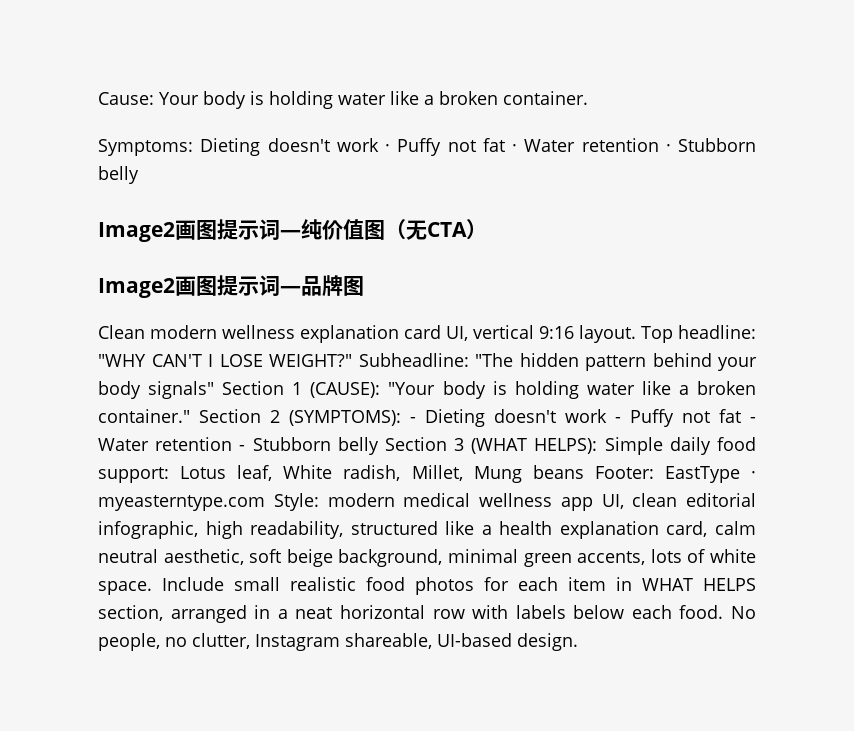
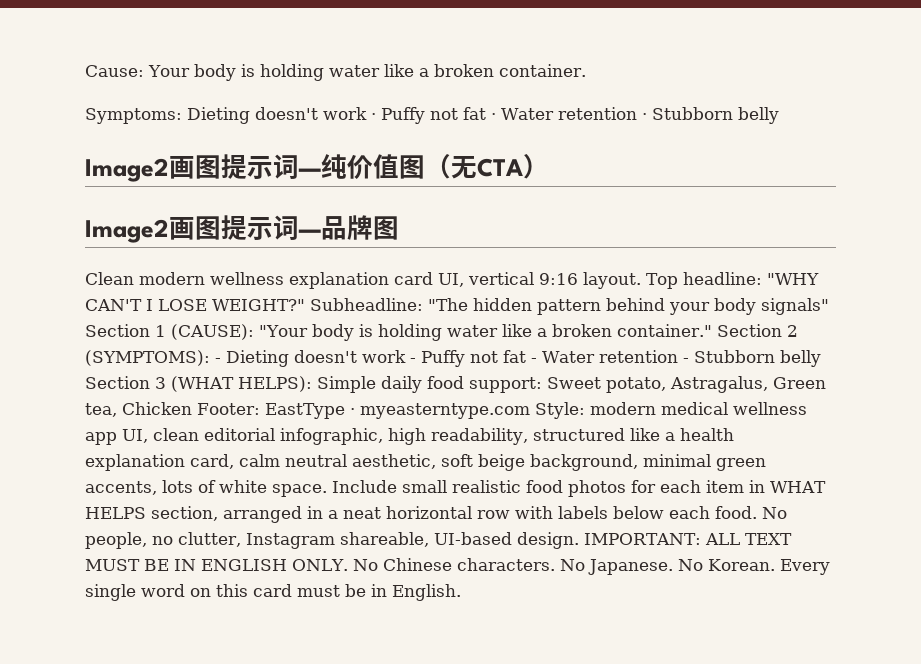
- Section 2 (SYMPTOMS): - Dieting doesn't work - Puffy not fat - Water retention - Stubborn belly Section 3 (WHAT HELPS): Simple daily food support: Lotus leaf, White radish, Millet, Mung beans Footer: EastType · myeasterntype.com Style: modern medical wellness app UI, clean editorial infographic, high readability, structured like a health explanation card, calm neutral aesthetic, soft beige background, minimal green accents, lots of white space.
+ Section 2 (SYMPTOMS): - Dieting doesn't work - Puffy not fat - Water retention - Stubborn belly Section 3 (WHAT HELPS): Simple daily food support: Sweet potato, Astragalus, Green tea, Chicken Footer: EastType · myeasterntype.com Style: modern medical wellness app UI, clean editorial infographic, high readability, structured like a health explanation card, calm neutral aesthetic, soft beige background, minimal green accents, lots of white space.
+ IMPORTANT: ALL TEXT MUST BE IN ENGLISH ONLY. No Chinese characters. No Japanese. No Korean. Every single word on this card must be in English.

